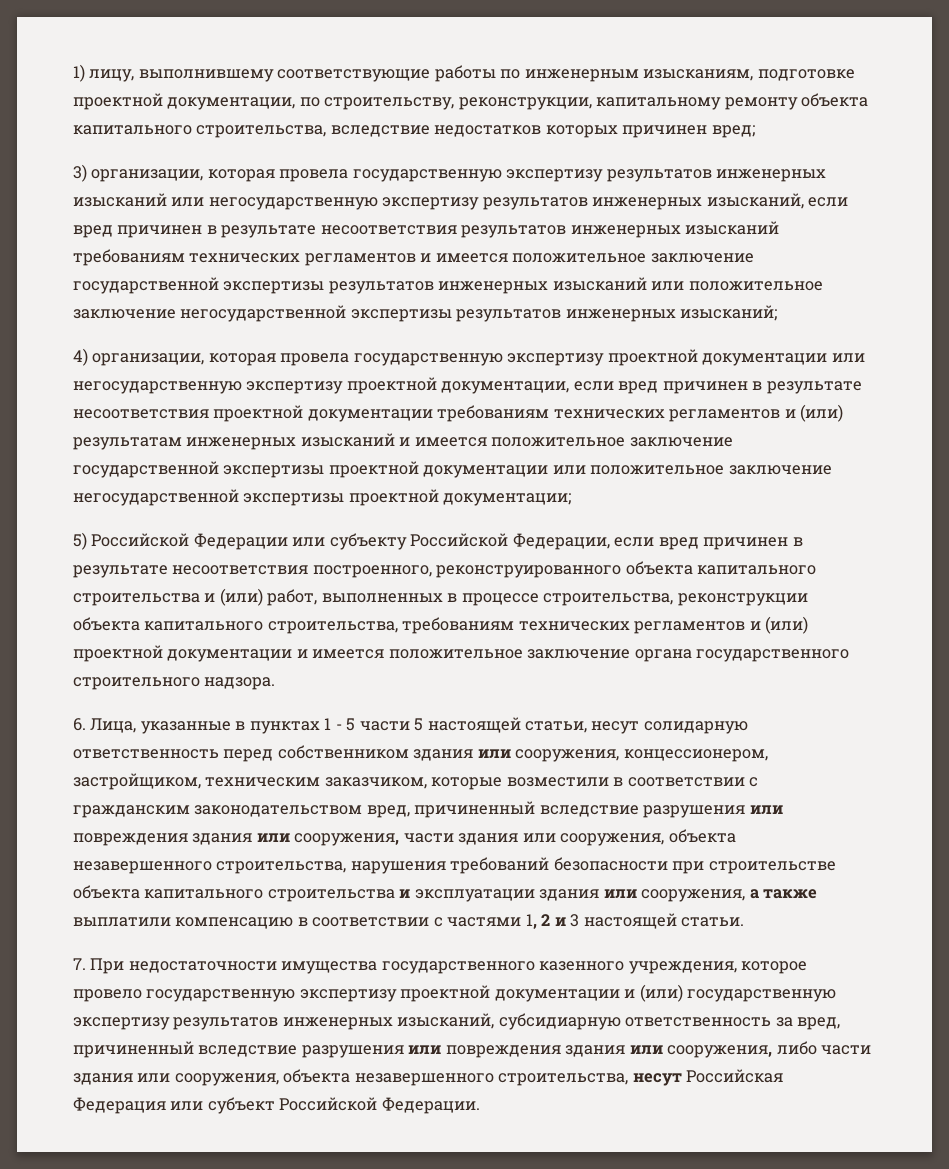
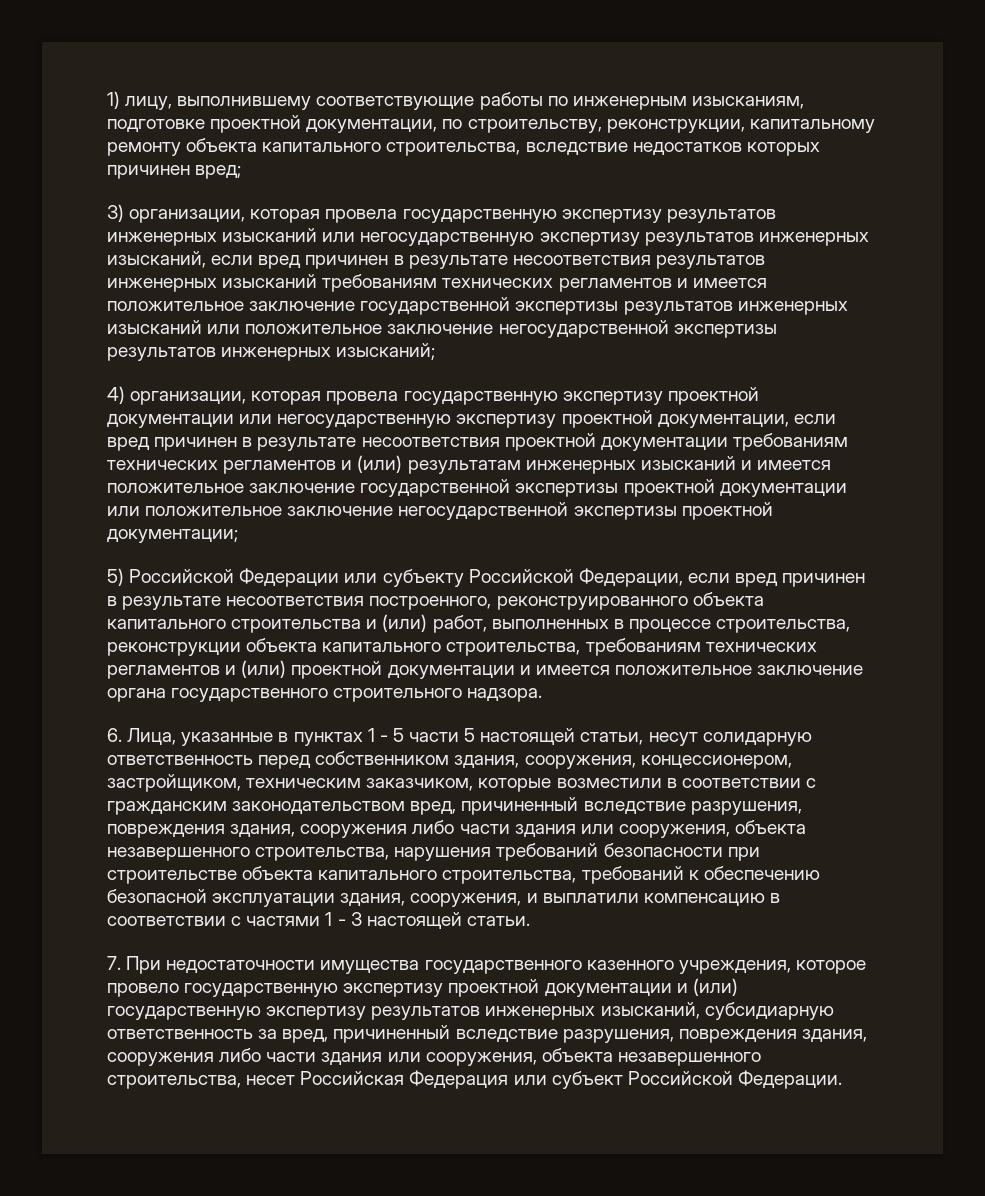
- 6. Лица, указанные в пунктах 1 - 5 части 5 настоящей статьи, несут солидарную ответственность перед собственником здания или сооружения, концессионером, застройщиком, техническим заказчиком, которые возместили в соответствии с гражданским законодательством вред, причиненный вследствие разрушения или повреждения здания или сооружения, части здания или сооружения, объекта незавершенного строительства, нарушения требований безопасности при строительстве объекта капитального строительства и эксплуатации здания или сооружения, а также выплатили компенсацию в соответствии с частями 1, 2 и 3 настоящей статьи.
+ 6. Лица, указанные в пунктах 1 - 5 части 5 настоящей статьи, несут солидарную ответственность перед собственником здания, сооружения, концессионером, застройщиком, техническим заказчиком, которые возместили в соответствии с гражданским законодательством вред, причиненный вследствие разрушения, повреждения здания, сооружения либо части здания или сооружения, объекта незавершенного строительства, нарушения требований безопасности при строительстве объекта капитального строительства, требований к обеспечению безопасной эксплуатации здания, сооружения, и выплатили компенсацию в соответствии с частями 1 - 3 настоящей статьи.
- 7. При недостаточности имущества государственного казенного учреждения, которое провело государственную экспертизу проектной документации и (или) государственную экспертизу результатов инженерных изысканий, субсидиарную ответственность за вред, причиненный вследствие разрушения или повреждения здания или сооружения, либо части здания или сооружения, объекта незавершенного строительства, несут Российская Федерация или субъект Российской Федерации.
+ 7. При недостаточности имущества государственного казенного учреждения, которое провело государственную экспертизу проектной документации и (или) государственную экспертизу результатов инженерных изысканий, субсидиарную ответственность за вред, причиненный вследствие разрушения, повреждения здания, сооружения либо части здания или сооружения, объекта незавершенного строительства, несет Российская Федерация или субъект Российской Федерации.

